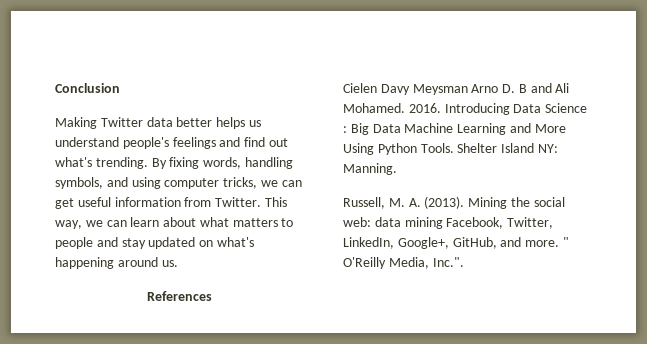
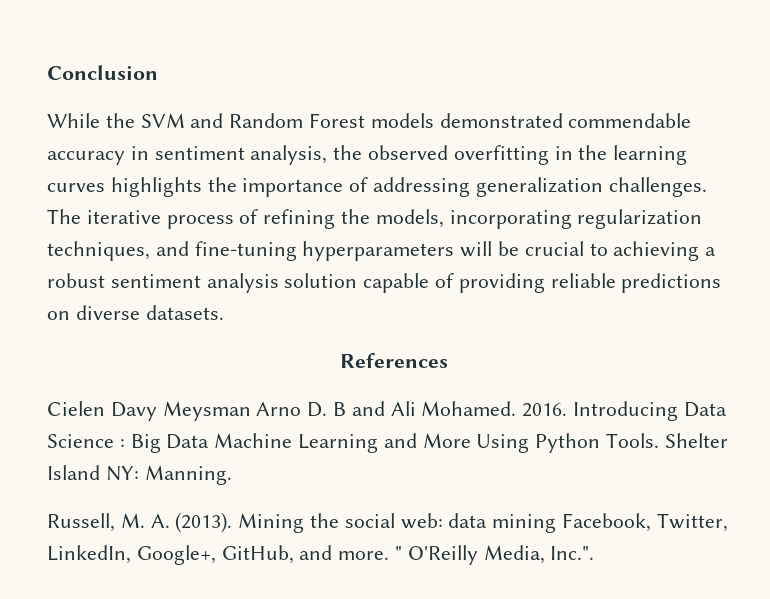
- Making Twitter data better helps us understand people's feelings and find out what's trending. By fixing words, handling symbols, and using computer tricks, we can get useful information from Twitter. This way, we can learn about what matters to people and stay updated on what's happening around us.
+ While the SVM and Random Forest models demonstrated commendable accuracy in sentiment analysis, the observed overfitting in the learning curves highlights the importance of addressing generalization challenges. The iterative process of refining the models, incorporating regularization techniques, and fine-tuning hyperparameters will be crucial to achieving a robust sentiment analysis solution capable of providing reliable predictions on diverse datasets.

